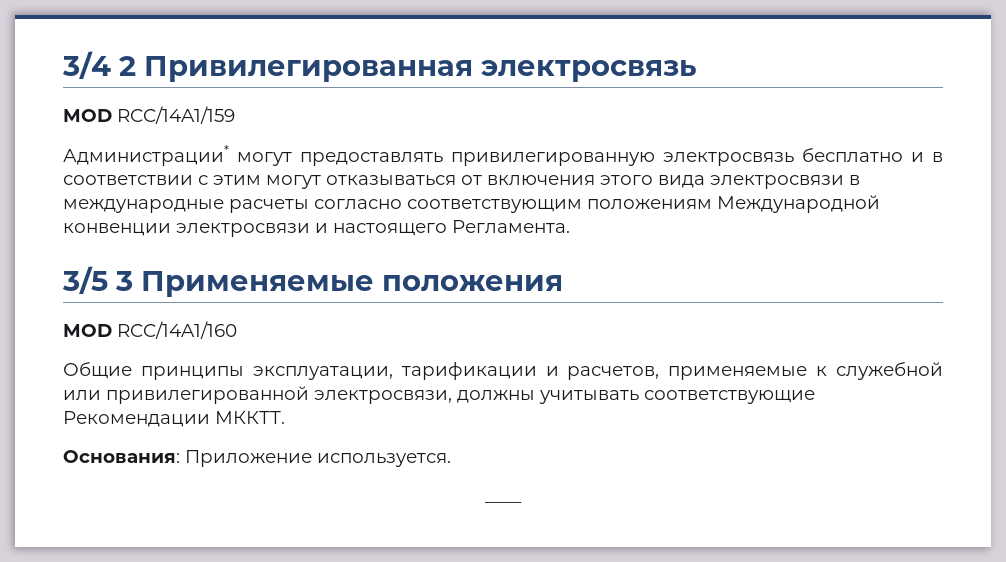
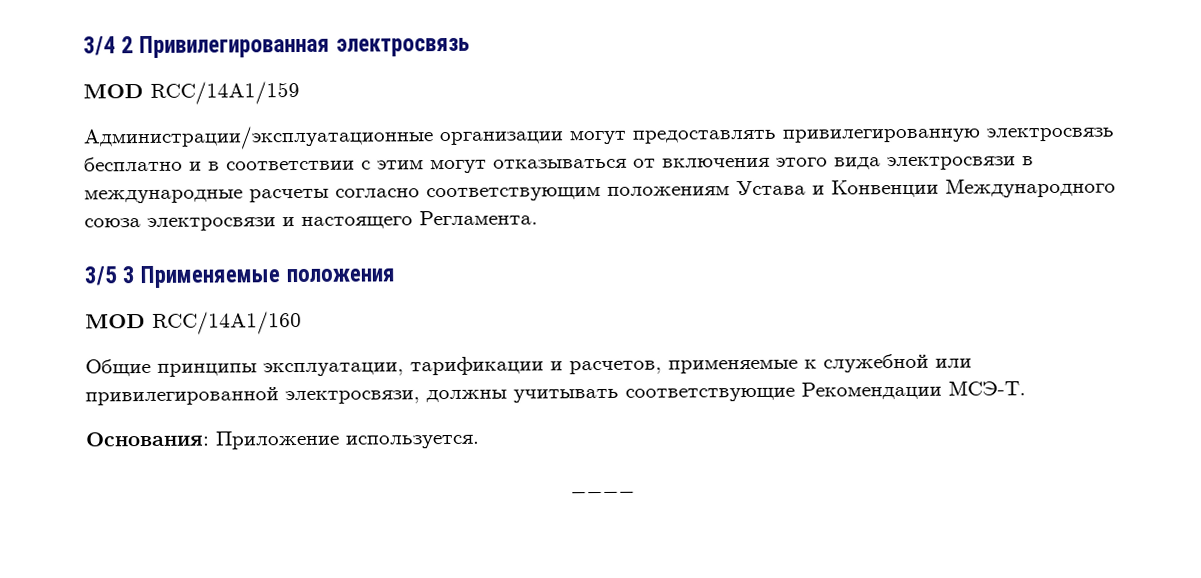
- Администрации* могут предоставлять привилегированную электросвязь бесплатно и в соответствии с этим могут отказываться от включения этого вида электросвязи в международные расчеты согласно соответствующим положениям Международной конвенции электросвязи и настоящего Регламента.
+ Администрации/эксплуатационные организации могут предоставлять привилегированную электросвязь бесплатно и в соответствии с этим могут отказываться от включения этого вида электросвязи в международные расчеты согласно соответствующим положениям Устава и Конвенции Международного союза электросвязи и настоящего Регламента.
- Общие принципы эксплуатации, тарификации и расчетов, применяемые к служебной или привилегированной электросвязи, должны учитывать соответствующие Рекомендации МККТТ.
+ Общие принципы эксплуатации, тарификации и расчетов, применяемые к служебной или привилегированной электросвязи, должны учитывать соответствующие Рекомендации МСЭ-Т.

